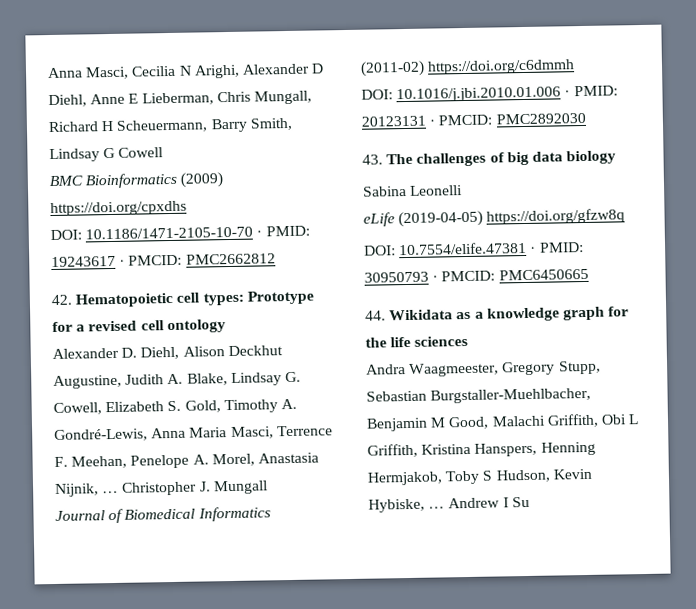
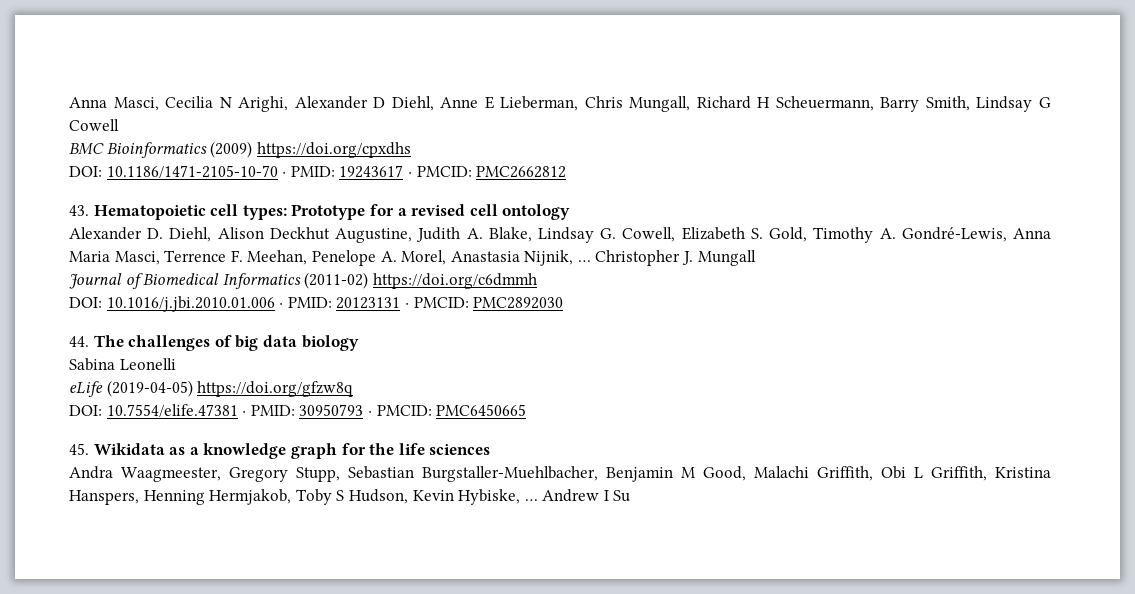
- 42. Hematopoietic cell types: Prototype for a revised cell ontology
+ 43. Hematopoietic cell types: Prototype for a revised cell ontology
- 43. The challenges of big data biology
+ 44. The challenges of big data biology
- 44. Wikidata as a knowledge graph for the life sciences
+ 45. Wikidata as a knowledge graph for the life sciences

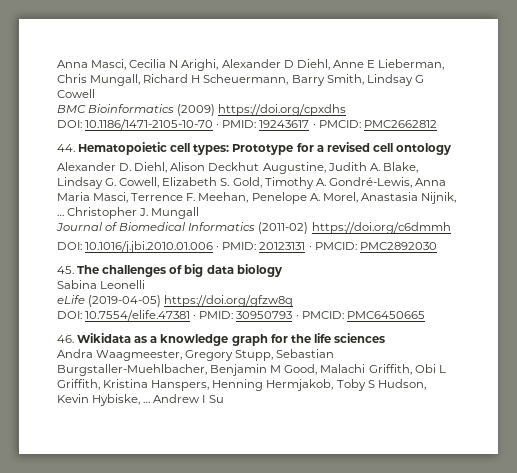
- 43. Hematopoietic cell types: Prototype for a revised cell ontology
+ 44. Hematopoietic cell types: Prototype for a revised cell ontology
- 44. The challenges of big data biology
+ 45. The challenges of big data biology
- 45. Wikidata as a knowledge graph for the life sciences
+ 46. Wikidata as a knowledge graph for the life sciences

